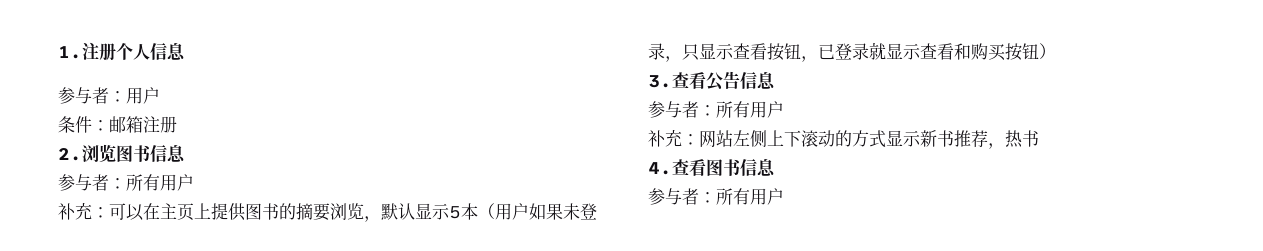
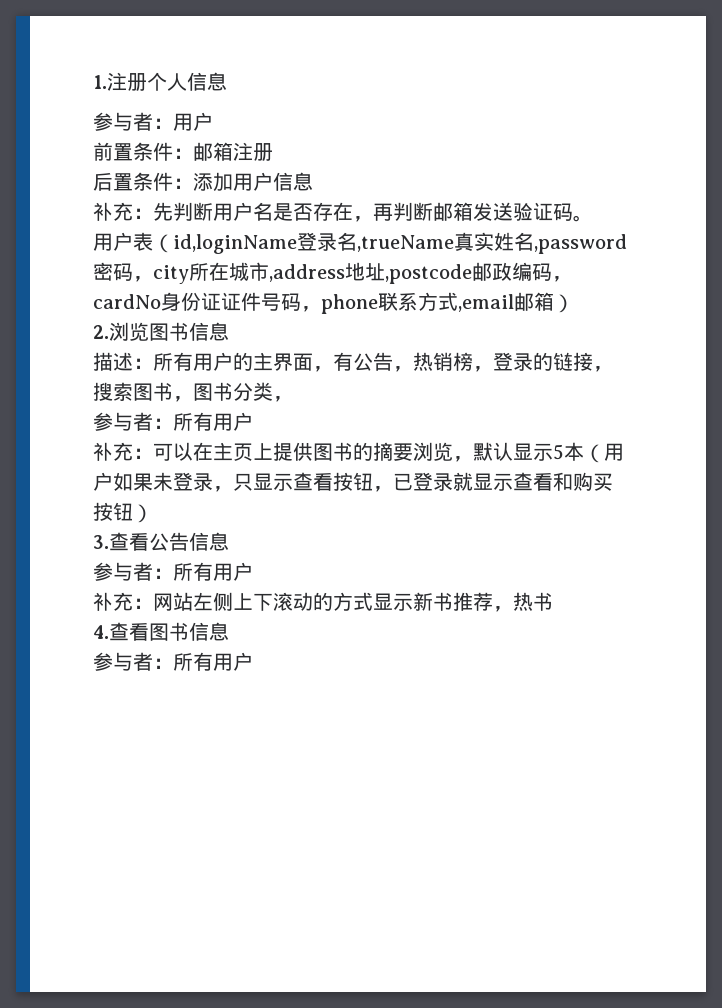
- 条件：邮箱注册
+ 前置条件：邮箱注册
+ 后置条件：添加用户信息
+ 补充：先判断用户名是否存在，再判断邮箱发送验证码。
+ 用户表（id,loginName登录名,trueName真实姓名,password密码，city所在城市,address地址,postcode邮政编码，cardNo身份证证件号码，phone联系方式,email邮箱）
  2.浏览图书信息
+ 描述：所有用户的主界面，有公告，热销榜，登录的链接，搜索图书，图书分类，

